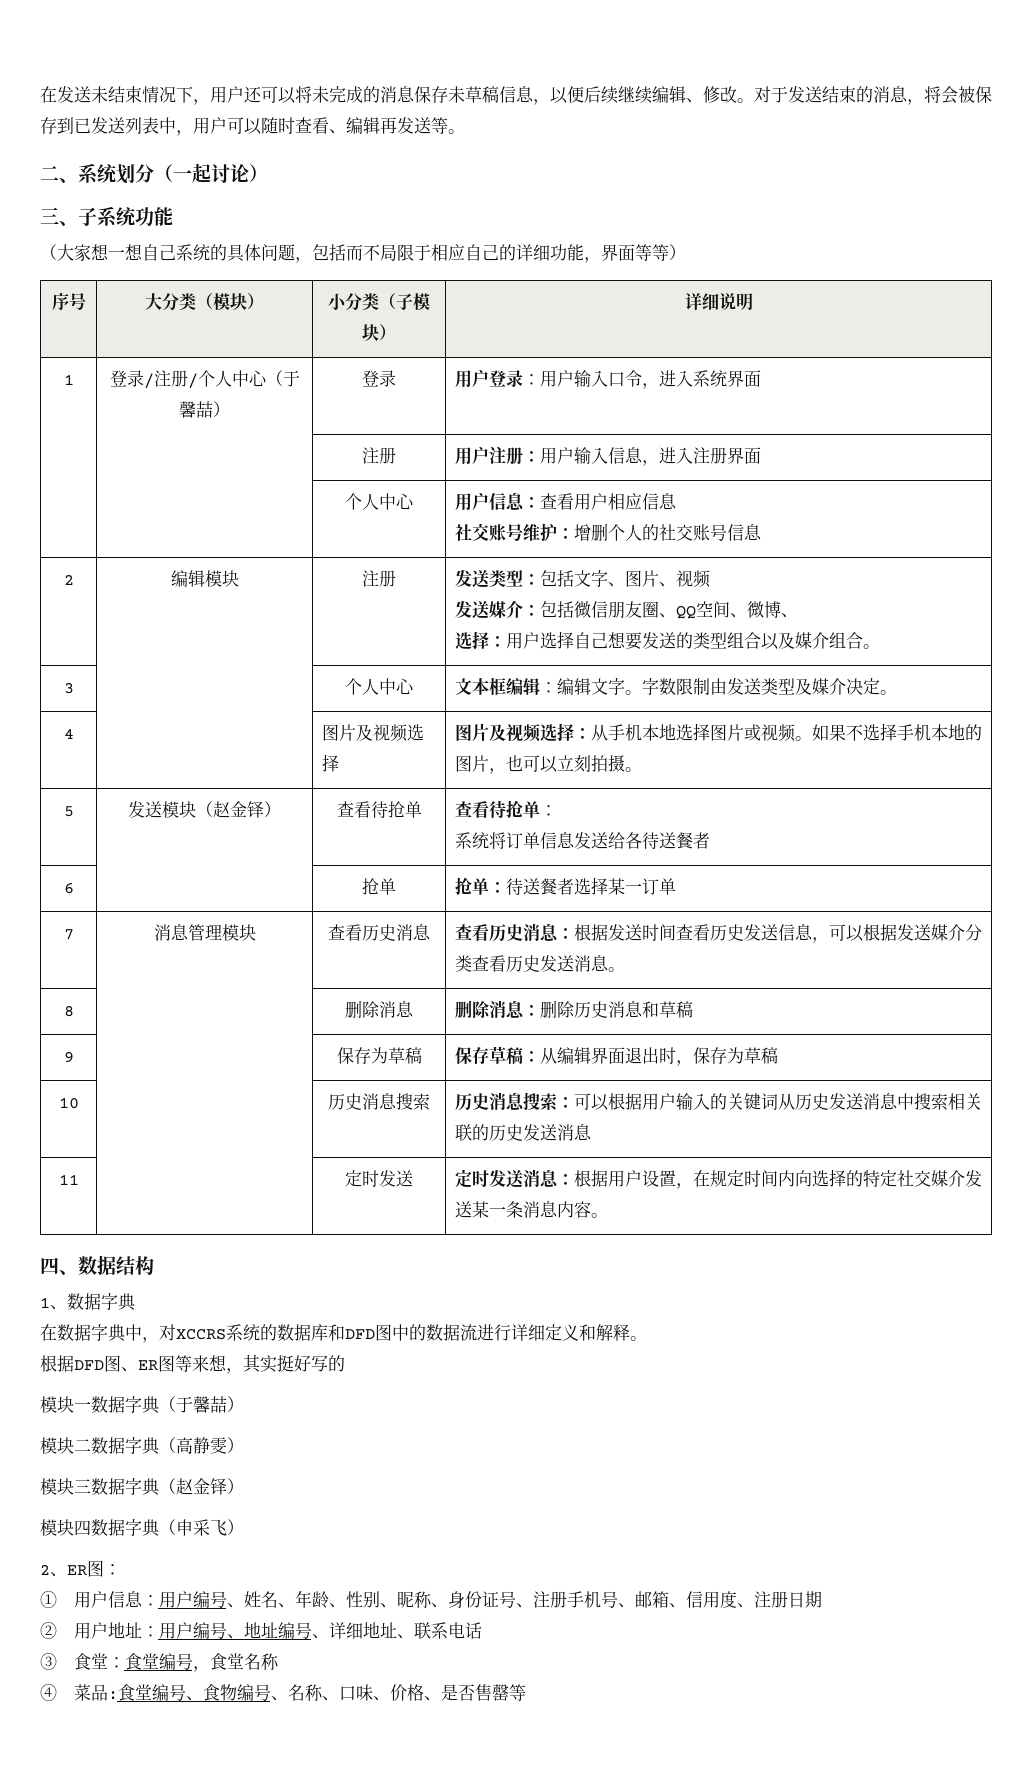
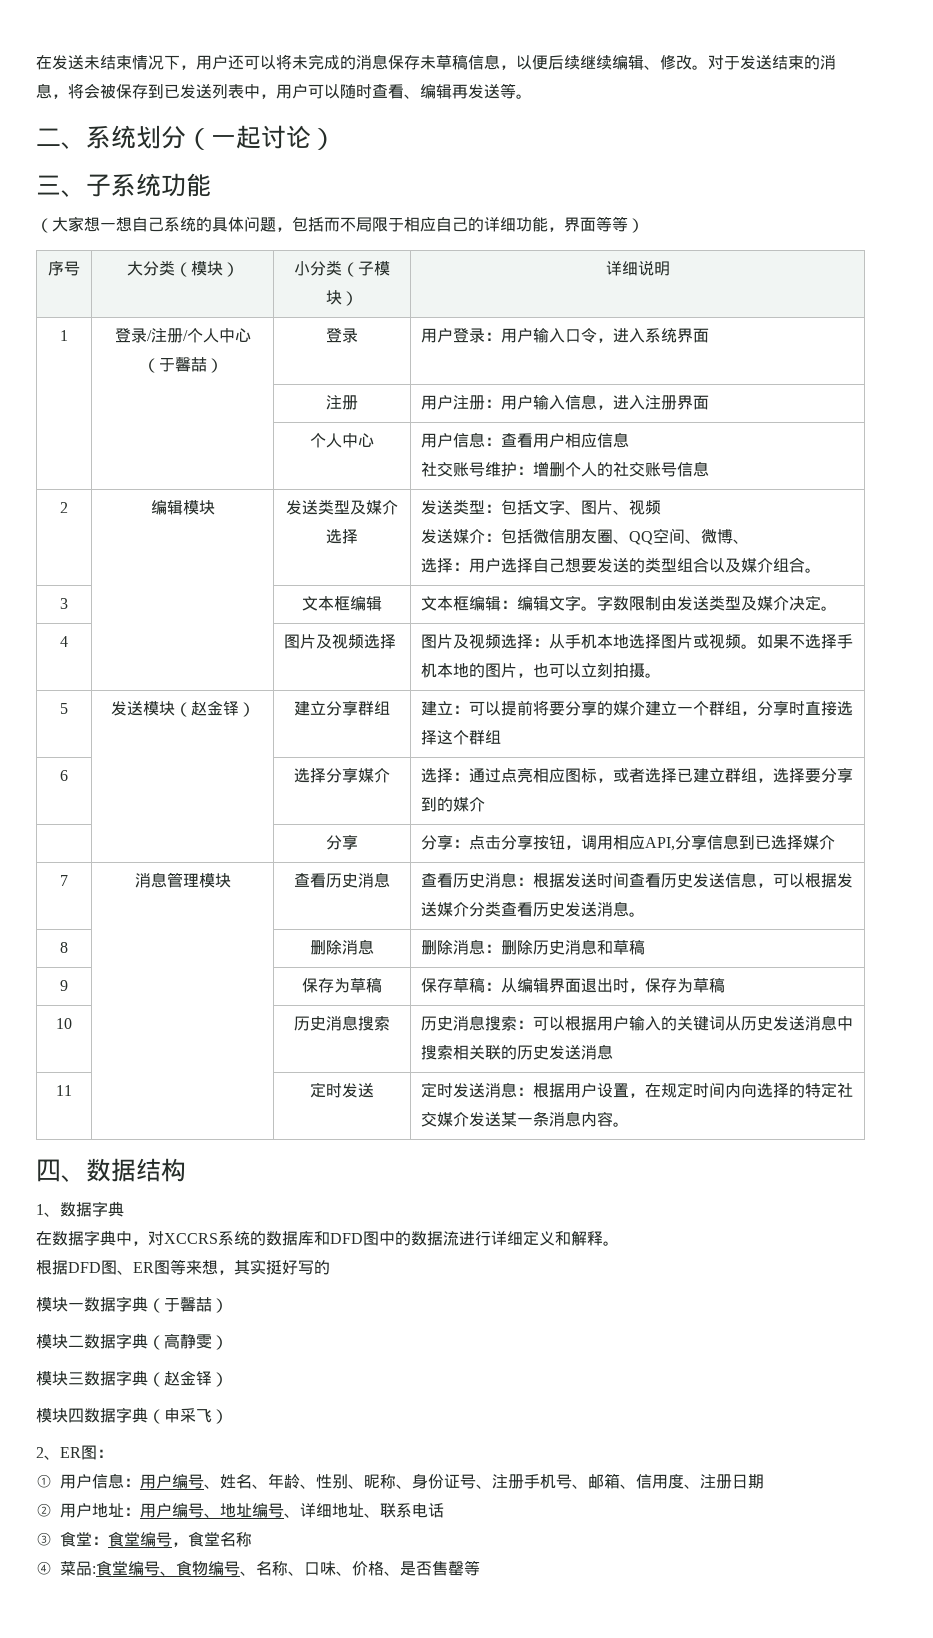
- 2 | 编辑模块 | 注册 | 发送类型：包括文字、图片、视频
+ 2 | 编辑模块 | 发送类型及媒介选择 | 发送类型：包括文字、图片、视频
- 3 | | 个人中心 | 文本框编辑：编辑文字。字数限制由发送类型及媒介决定。
+ 3 | | 文本框编辑 | 文本框编辑：编辑文字。字数限制由发送类型及媒介决定。
- 5 | 发送模块（赵金铎） | 查看待抢单 | 查看待抢单：
- 系统将订单信息发送给各待送餐者
- 6 | | 抢单 | 抢单：待送餐者选择某一订单
+ 5 | 发送模块（赵金铎） | 建立分享群组 | 建立：可以提前将要分享的媒介建立一个群组，分享时直接选择这个群组
+ 6 | | 选择分享媒介 | 选择：通过点亮相应图标，或者选择已建立群组，选择要分享到的媒介
+ | | 分享 | 分享：点击分享按钮，调用相应API,分享信息到已选择媒介

